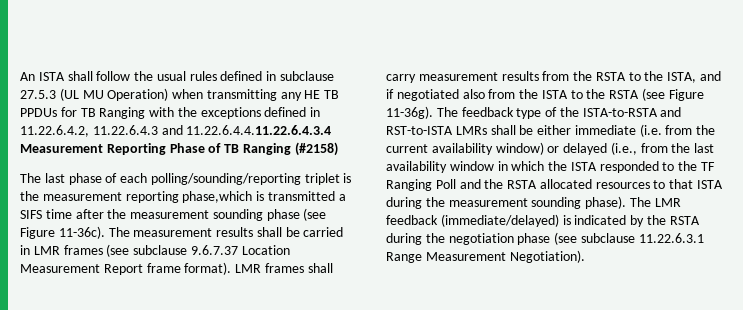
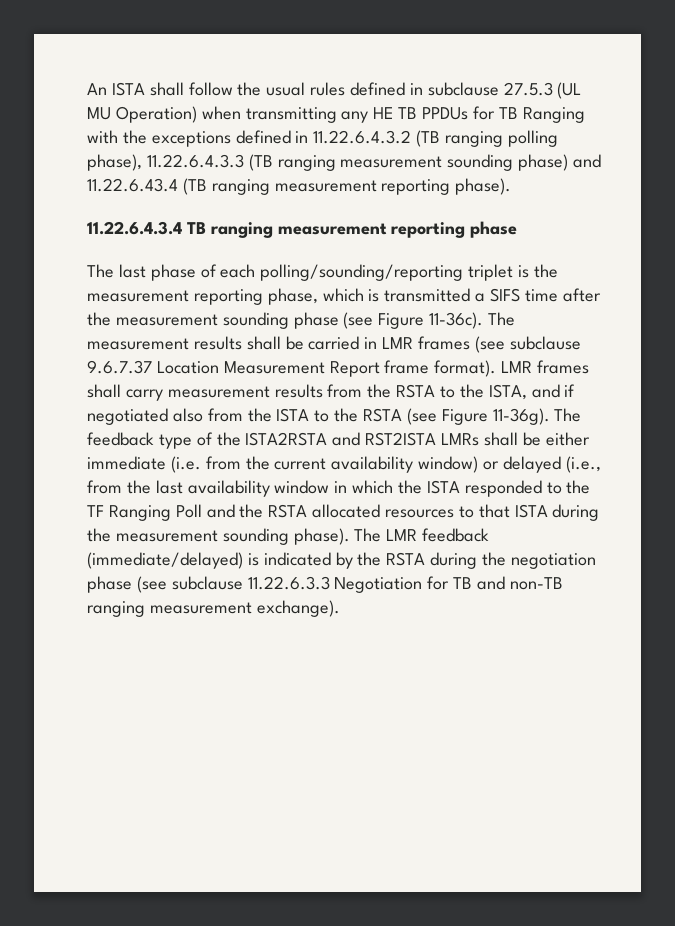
- An ISTA shall follow the usual rules defined in subclause 27.5.3 (UL MU Operation) when transmitting any HE TB PPDUs for TB Ranging with the exceptions defined in 11.22.6.4.2, 11.22.6.4.3 and 11.22.6.4.4.11.22.6.4.3.4 Measurement Reporting Phase of TB Ranging (#2158)
+ An ISTA shall follow the usual rules defined in subclause 27.5.3 (UL MU Operation) when transmitting any HE TB PPDUs for TB Ranging with the exceptions defined in 11.22.6.4.3.2 (TB ranging polling phase), 11.22.6.4.3.3 (TB ranging measurement sounding phase) and 11.22.6.43.4 (TB ranging measurement reporting phase).
+ 11.22.6.4.3.4 TB ranging measurement reporting phase
- The last phase of each polling/sounding/reporting triplet is the measurement reporting phase,which is transmitted a SIFS time after the measurement sounding phase (see Figure 11-36c).
+ The last phase of each polling/sounding/reporting triplet is the measurement reporting phase, which is transmitted a SIFS time after the measurement sounding phase (see Figure 11-36c).
- The feedback type of the ISTA-to-RSTA and RST-to-ISTA LMRs shall be either immediate (i.e. from the current availability window) or delayed (i.e., from the last availability window in which the ISTA responded to the TF Ranging Poll and the RSTA allocated resources to that ISTA during the measurement sounding phase).
+ The feedback type of the ISTA2RSTA and RST2ISTA LMRs shall be either immediate (i.e. from the current availability window) or delayed (i.e., from the last availability window in which the ISTA responded to the TF Ranging Poll and the RSTA allocated resources to that ISTA during the measurement sounding phase).
- The LMR feedback (immediate/delayed) is indicated by the RSTA during the negotiation phase (see subclause 11.22.6.3.1 Range Measurement Negotiation).
+ The LMR feedback (immediate/delayed) is indicated by the RSTA during the negotiation phase (see subclause 11.22.6.3.3 Negotiation for TB and non-TB ranging measurement exchange).

